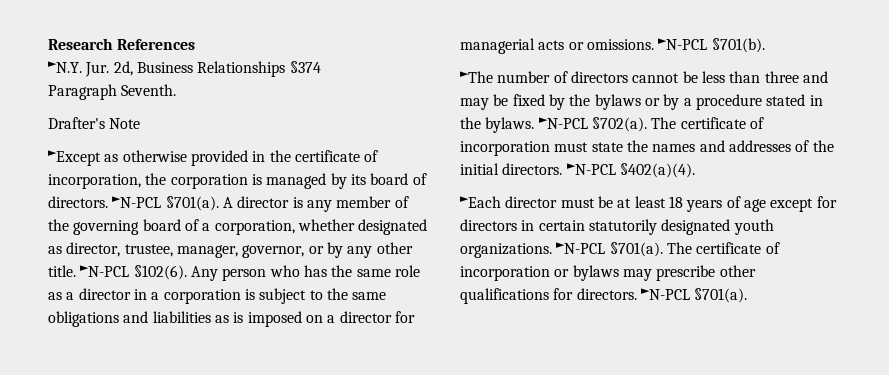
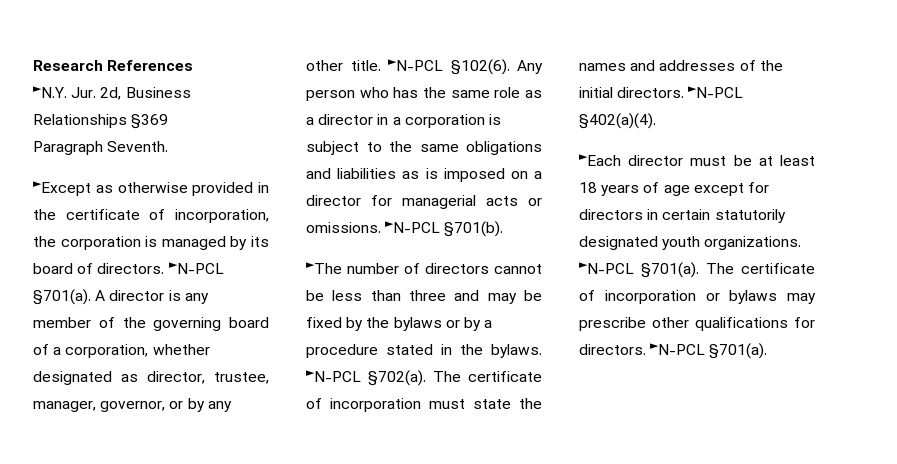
- ►N.Y. Jur. 2d, Business Relationships §374
+ ►N.Y. Jur. 2d, Business Relationships §369
- Drafter's Note

